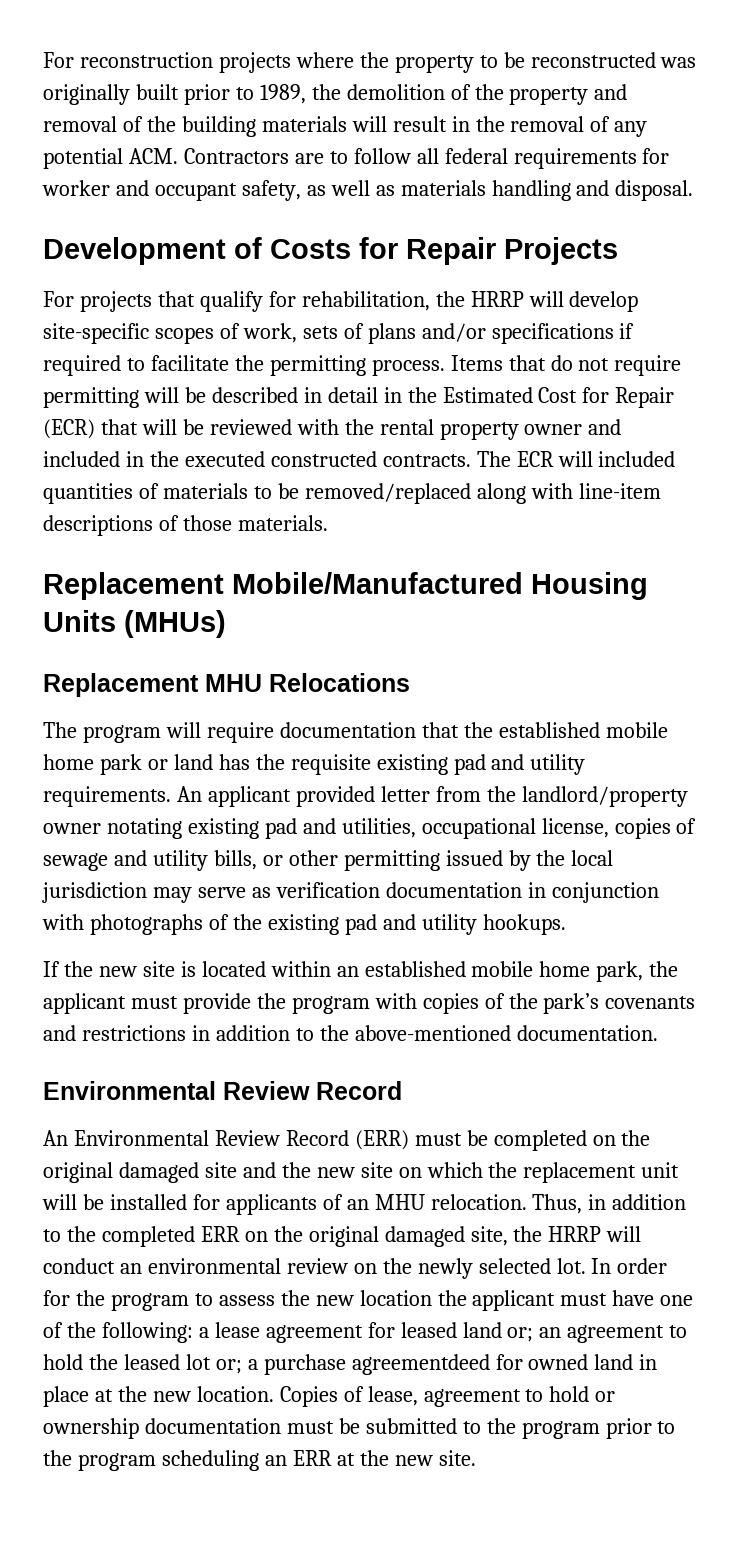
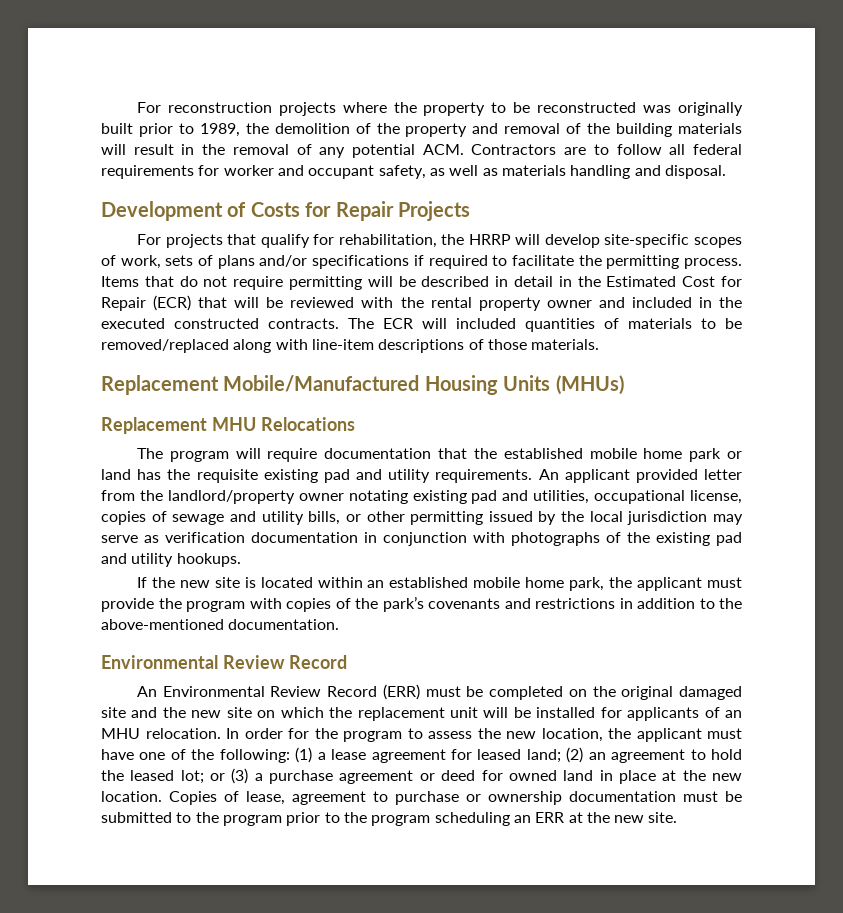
- Thus, in addition to the completed ERR on the original damaged site, the HRRP will conduct an environmental review on the newly selected lot.
- In order for the program to assess the new location the applicant must have one of the following: a lease agreement for leased land or; an agreement to hold the leased lot or; a purchase agreementdeed for owned land in place at the new location.
+ In order for the program to assess the new location, the applicant must have one of the following: (1) a lease agreement for leased land; (2) an agreement to hold the leased lot; or (3) a purchase agreement or deed for owned land in place at the new location.
- Copies of lease, agreement to hold or ownership documentation must be submitted to the program prior to the program scheduling an ERR at the new site.
+ Copies of lease, agreement to purchase or ownership documentation must be submitted to the program prior to the program scheduling an ERR at the new site.

